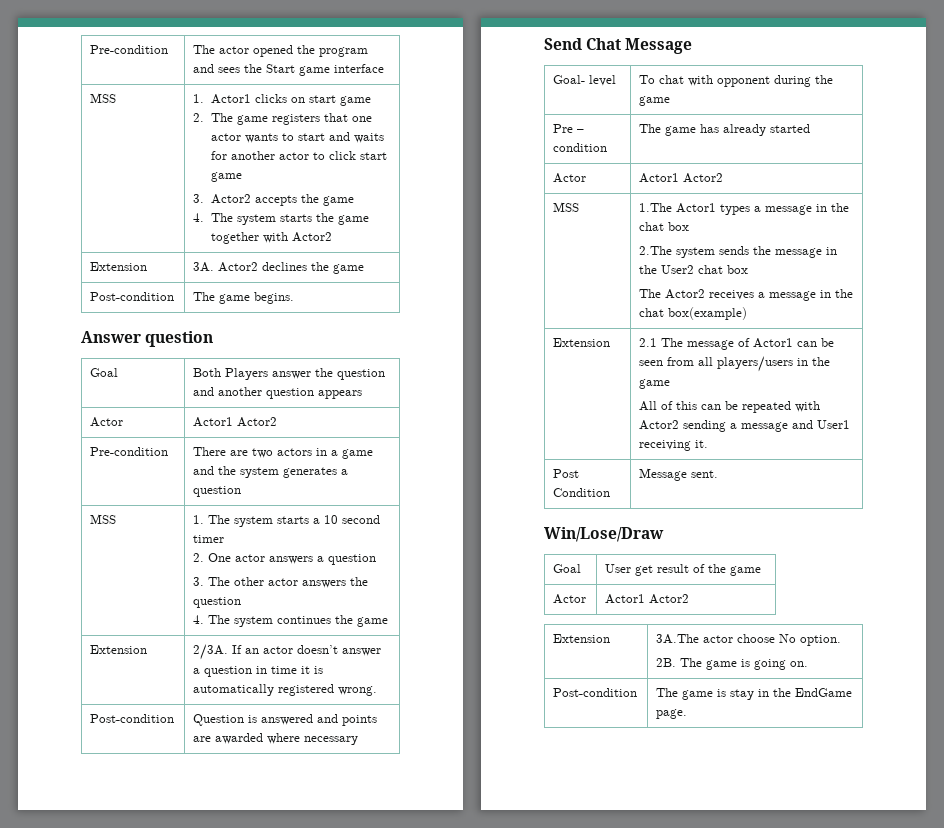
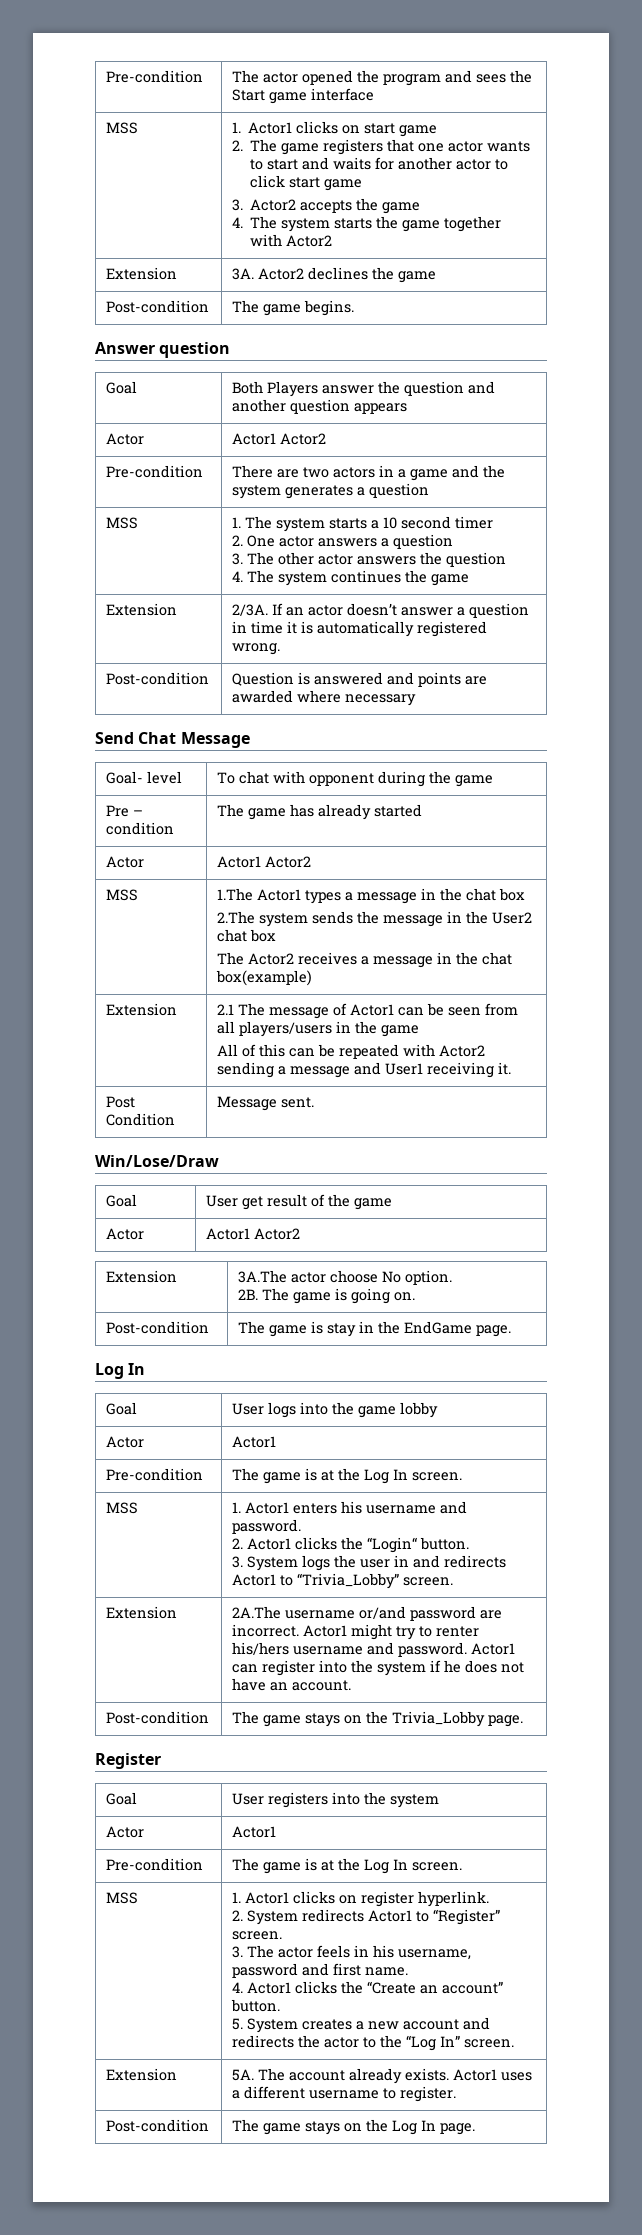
  Post-condition | The game is stay in the EndGame page.
+ Log In
+ Goal | User logs into the game lobby
+ Actor | Actor1
+ Pre-condition | The game is at the Log In screen.
+ MSS | 1. Actor1 enters his username and password.
+ 2. Actor1 clicks the “Login“ button.
+ 3. System logs the user in and redirects Actor1 to “Trivia_Lobby” screen.
+ Extension | 2A.The username or/and password are incorrect. Actor1 might try to renter his/hers username and password. Actor1 can register into the system if he does not have an account.
+ Post-condition | The game stays on the Trivia_Lobby page.
+ Register
+ Goal | User registers into the system
+ Actor | Actor1
+ Pre-condition | The game is at the Log In screen.
+ MSS | 1. Actor1 clicks on register hyperlink.
+ 2. System redirects Actor1 to “Register” screen.
+ 3. The actor feels in his username, password and first name.
+ 4. Actor1 clicks the “Create an account” button.
+ 5. System creates a new account and redirects the actor to the “Log In” screen.
+ Extension | 5A. The account already exists. Actor1 uses a different username to register.
+ Post-condition | The game stays on the Log In page.

